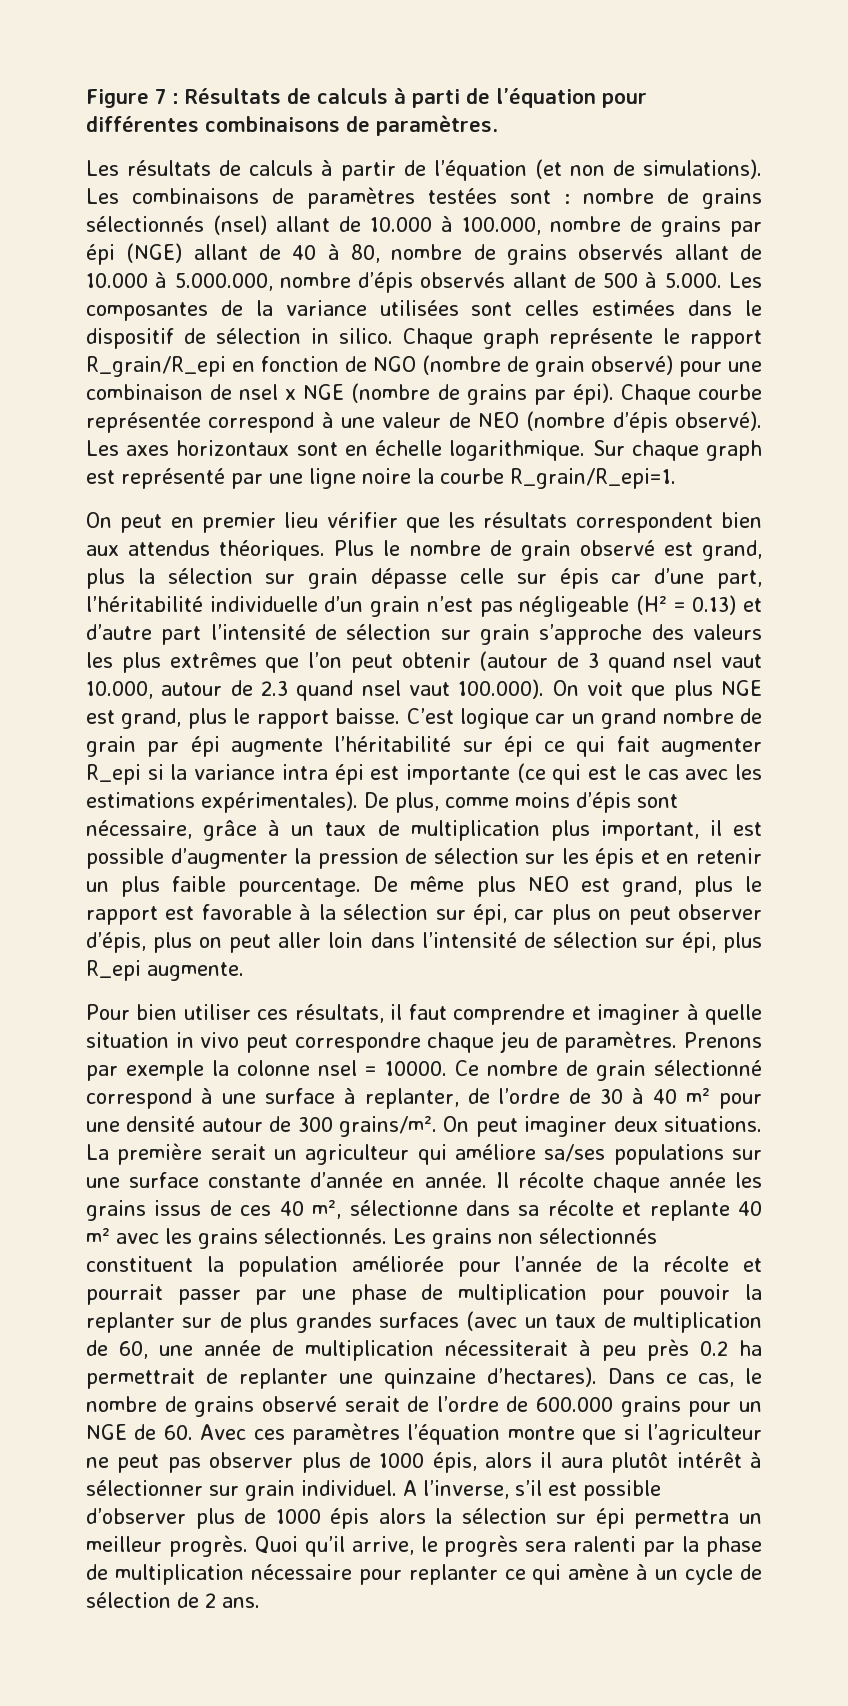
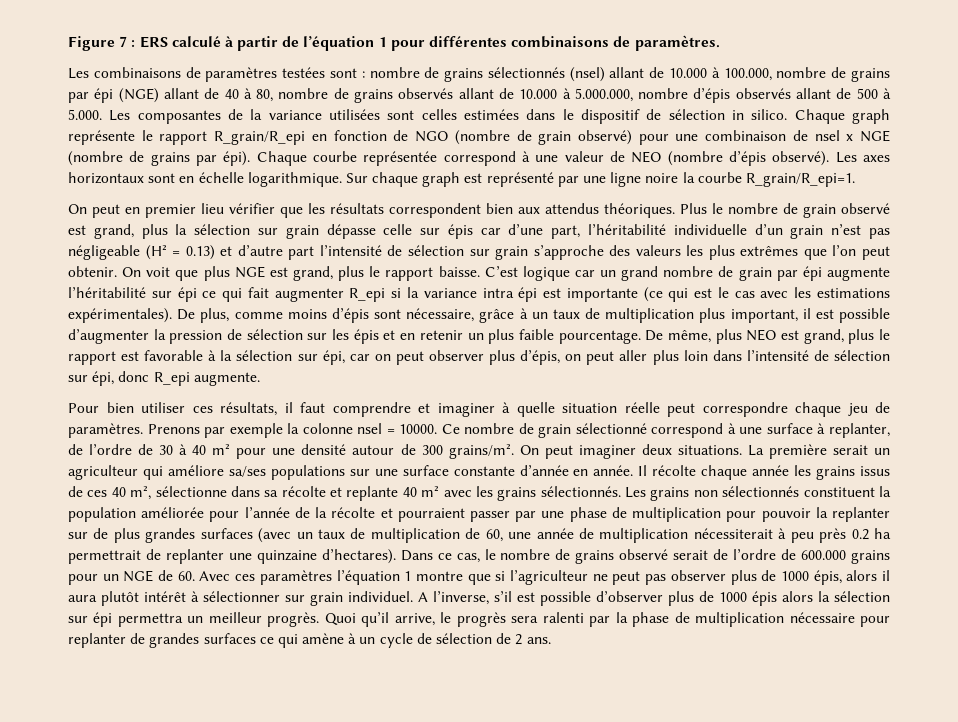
- Figure 7 : Résultats de calculs à parti de l’équation pour différentes combinaisons de paramètres.
+ Figure 7 : ERS calculé à partir de l’équation 1 pour différentes combinaisons de paramètres.
- Les résultats de calculs à partir de l’équation (et non de simulations). Les combinaisons de paramètres testées sont :
+ Les combinaisons de paramètres testées sont :
- Plus le nombre de grain observé est grand, plus la sélection sur grain dépasse celle sur épis car d’une part, l’héritabilité individuelle d’un grain n’est pas négligeable (H² = 0.13) et d’autre part l’intensité de sélection sur grain s’approche des valeurs les plus extrêmes que l’on peut obtenir (autour de 3 quand nsel vaut 10.000, autour de 2.3 quand nsel vaut 100.000). On voit que plus NGE est grand, plus le rapport baisse.
+ Plus le nombre de grain observé est grand, plus la sélection sur grain dépasse celle sur épis car d’une part, l’héritabilité individuelle d’un grain n’est pas négligeable (H² = 0.13) et d’autre part l’intensité de sélection sur grain s’approche des valeurs les plus extrêmes que l’on peut obtenir. On voit que plus NGE est grand, plus le rapport baisse.
- De même plus NEO est grand, plus le rapport est favorable à la sélection sur épi, car plus on peut observer d’épis, plus on peut aller loin dans l’intensité de sélection sur épi, plus R_epi augmente.
+ De même, plus NEO est grand, plus le rapport est favorable à la sélection sur épi, car on peut observer plus d’épis, on peut aller plus loin dans l’intensité de sélection sur épi, donc R_epi augmente.
- Pour bien utiliser ces résultats, il faut comprendre et imaginer à quelle situation in vivo peut correspondre chaque jeu de paramètres.
+ Pour bien utiliser ces résultats, il faut comprendre et imaginer à quelle situation réelle peut correspondre chaque jeu de paramètres.
- Les grains non sélectionnés constituent la population améliorée pour l’année de la récolte et pourrait passer par une phase de multiplication pour pouvoir la replanter sur de plus grandes surfaces (avec un taux de multiplication de 60, une année de multiplication nécessiterait à peu près 0.2 ha permettrait de replanter une quinzaine d’hectares).
+ Les grains non sélectionnés constituent la population améliorée pour l’année de la récolte et pourraient passer par une phase de multiplication pour pouvoir la replanter sur de plus grandes surfaces (avec un taux de multiplication de 60, une année de multiplication nécessiterait à peu près 0.2 ha permettrait de replanter une quinzaine d’hectares).
- Dans ce cas, le nombre de grains observé serait de l’ordre de 600.000 grains pour un NGE de 60. Avec ces paramètres l’équation montre que si l’agriculteur ne peut pas observer plus de 1000 épis, alors il aura plutôt intérêt à sélectionner sur grain individuel.
+ Dans ce cas, le nombre de grains observé serait de l’ordre de 600.000 grains pour un NGE de 60. Avec ces paramètres l’équation 1 montre que si l’agriculteur ne peut pas observer plus de 1000 épis, alors il aura plutôt intérêt à sélectionner sur grain individuel.
- Quoi qu’il arrive, le progrès sera ralenti par la phase de multiplication nécessaire pour replanter ce qui amène à un cycle de sélection de 2 ans.
+ Quoi qu’il arrive, le progrès sera ralenti par la phase de multiplication nécessaire pour replanter de grandes surfaces ce qui amène à un cycle de sélection de 2 ans.

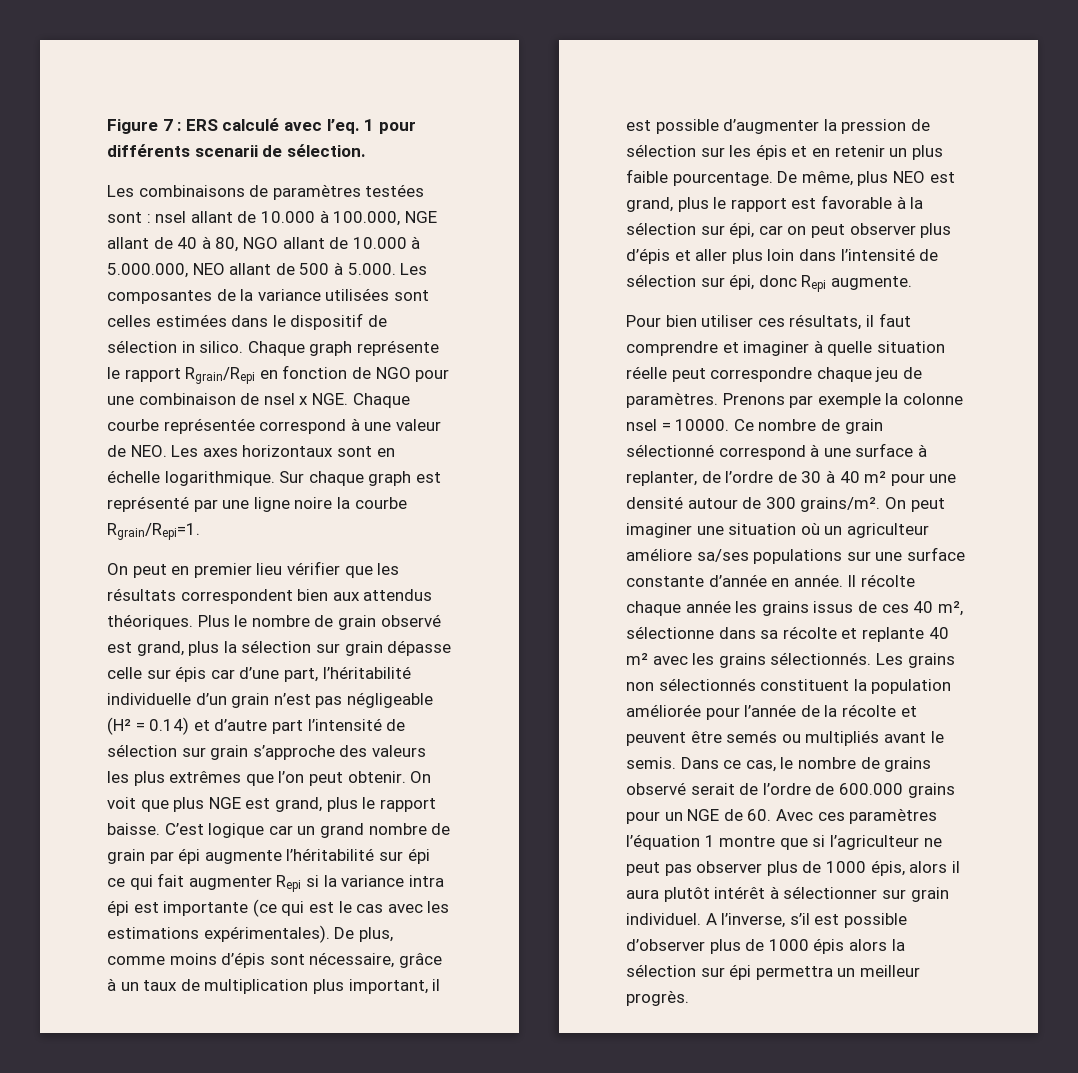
- Figure 7 : ERS calculé à partir de l’équation 1 pour différentes combinaisons de paramètres.
+ Figure 7 : ERS calculé avec l’eq. 1 pour différents scenarii de sélection.
- Les combinaisons de paramètres testées sont : nombre de grains sélectionnés (nsel) allant de 10.000 à 100.000, nombre de grains par épi (NGE) allant de 40 à 80, nombre de grains observés allant de 10.000 à 5.000.000, nombre d’épis observés allant de 500 à 5.000. Les composantes de la variance utilisées sont celles estimées dans le dispositif de sélection in silico.
+ Les combinaisons de paramètres testées sont : nsel allant de 10.000 à 100.000, NGE allant de 40 à 80, NGO allant de 10.000 à 5.000.000, NEO allant de 500 à 5.000. Les composantes de la variance utilisées sont celles estimées dans le dispositif de sélection in silico.
- Chaque graph représente le rapport R_grain/R_epi en fonction de NGO (nombre de grain observé) pour une combinaison de nsel x NGE (nombre de grains par épi). Chaque courbe représentée correspond à une valeur de NEO (nombre d’épis observé). Les axes horizontaux sont en échelle logarithmique.
+ Chaque graph représente le rapport Rgrain/Repi en fonction de NGO pour une combinaison de nsel x NGE. Chaque courbe représentée correspond à une valeur de NEO. Les axes horizontaux sont en échelle logarithmique.
- Sur chaque graph est représenté par une ligne noire la courbe R_grain/R_epi=1.
+ Sur chaque graph est représenté par une ligne noire la courbe Rgrain/Repi=1.
- Plus le nombre de grain observé est grand, plus la sélection sur grain dépasse celle sur épis car d’une part, l’héritabilité individuelle d’un grain n’est pas négligeable (H² = 0.13) et d’autre part l’intensité de sélection sur grain s’approche des valeurs les plus extrêmes que l’on peut obtenir.
+ Plus le nombre de grain observé est grand, plus la sélection sur grain dépasse celle sur épis car d’une part, l’héritabilité individuelle d’un grain n’est pas négligeable (H² = 0.14) et d’autre part l’intensité de sélection sur grain s’approche des valeurs les plus extrêmes que l’on peut obtenir.
- C’est logique car un grand nombre de grain par épi augmente l’héritabilité sur épi ce qui fait augmenter R_epi si la variance intra épi est importante (ce qui est le cas avec les estimations expérimentales).
+ C’est logique car un grand nombre de grain par épi augmente l’héritabilité sur épi ce qui fait augmenter Repi si la variance intra épi est importante (ce qui est le cas avec les estimations expérimentales).
- De même, plus NEO est grand, plus le rapport est favorable à la sélection sur épi, car on peut observer plus d’épis, on peut aller plus loin dans l’intensité de sélection sur épi, donc R_epi augmente.
+ De même, plus NEO est grand, plus le rapport est favorable à la sélection sur épi, car on peut observer plus d’épis et aller plus loin dans l’intensité de sélection sur épi, donc Repi augmente.
- On peut imaginer deux situations. La première serait un agriculteur qui améliore sa/ses populations sur une surface constante d’année en année.
+ On peut imaginer une situation où un agriculteur améliore sa/ses populations sur une surface constante d’année en année.
- Les grains non sélectionnés constituent la population améliorée pour l’année de la récolte et pourraient passer par une phase de multiplication pour pouvoir la replanter sur de plus grandes surfaces (avec un taux de multiplication de 60, une année de multiplication nécessiterait à peu près 0.2 ha permettrait de replanter une quinzaine d’hectares).
+ Les grains non sélectionnés constituent la population améliorée pour l’année de la récolte et peuvent être semés ou multipliés avant le semis.
- Quoi qu’il arrive, le progrès sera ralenti par la phase de multiplication nécessaire pour replanter de grandes surfaces ce qui amène à un cycle de sélection de 2 ans.

